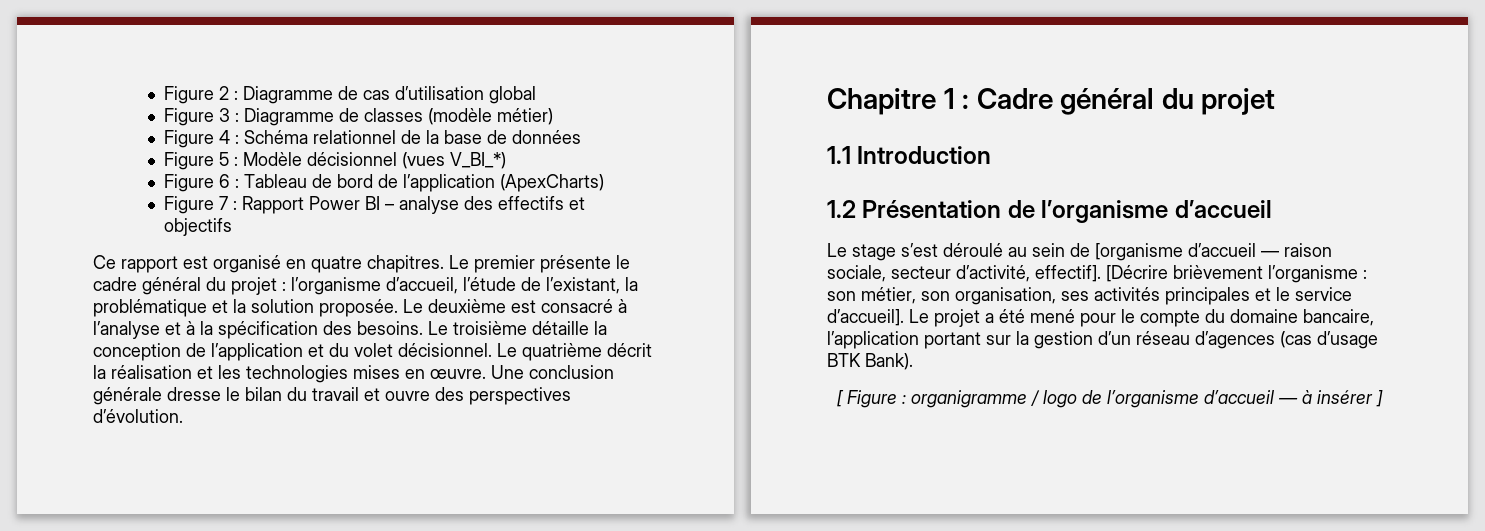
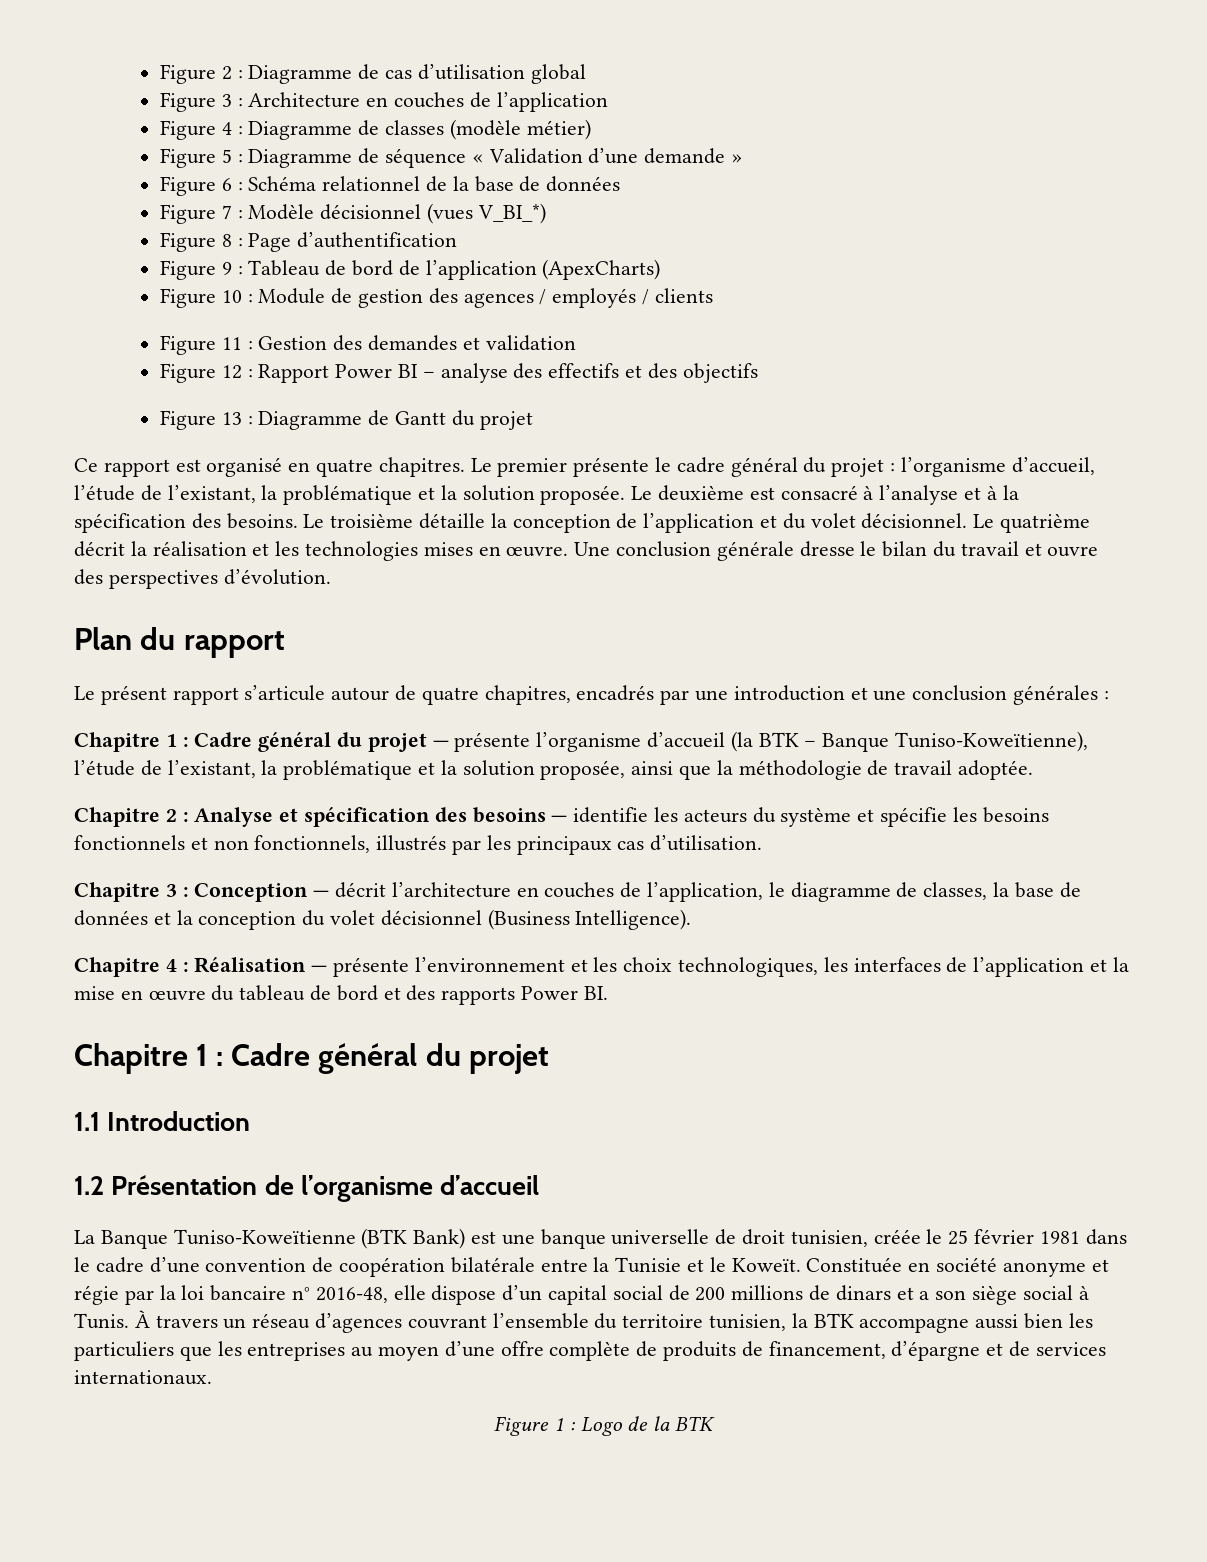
- Figure 3 : Diagramme de classes (modèle métier)
+ Figure 3 : Architecture en couches de l’application
+ Figure 4 : Diagramme de classes (modèle métier)
- Figure 4 : Schéma relationnel de la base de données
+ Figure 5 : Diagramme de séquence « Validation d’une demande »
+ Figure 6 : Schéma relationnel de la base de données
- Figure 5 : Modèle décisionnel (vues V_BI_*)
+ Figure 7 : Modèle décisionnel (vues V_BI_*)
- Figure 6 : Tableau de bord de l’application (ApexCharts)
+ Figure 8 : Page d’authentification
+ Figure 9 : Tableau de bord de l’application (ApexCharts)
- Figure 7 : Rapport Power BI – analyse des effectifs et objectifs
+ Figure 10 : Module de gestion des agences / employés / clients
+ Figure 11 : Gestion des demandes et validation
+ Figure 12 : Rapport Power BI – analyse des effectifs et des objectifs
+ Figure 13 : Diagramme de Gantt du projet
+ Plan du rapport
+ Le présent rapport s’articule autour de quatre chapitres, encadrés par une introduction et une conclusion générales :
+ Chapitre 1 : Cadre général du projet — présente l’organisme d’accueil (la BTK – Banque Tuniso-Koweïtienne), l’étude de l’existant, la problématique et la solution proposée, ainsi que la méthodologie de travail adoptée.
+ Chapitre 2 : Analyse et spécification des besoins — identifie les acteurs du système et spécifie les besoins fonctionnels et non fonctionnels, illustrés par les principaux cas d’utilisation.
+ Chapitre 3 : Conception — décrit l’architecture en couches de l’application, le diagramme de classes, la base de données et la conception du volet décisionnel (Business Intelligence).
+ Chapitre 4 : Réalisation — présente l’environnement et les choix technologiques, les interfaces de l’application et la mise en œuvre du tableau de bord et des rapports Power BI.
- Le stage s’est déroulé au sein de [organisme d’accueil — raison sociale, secteur d’activité, effectif]. [Décrire brièvement l’organisme : son métier, son organisation, ses activités principales et le service d’accueil]. Le projet a été mené pour le compte du domaine bancaire, l’application portant sur la gestion d’un réseau d’agences (cas d’usage BTK Bank).
- [ Figure : organigramme / logo de l’organisme d’accueil — à insérer ]
+ La Banque Tuniso-Koweïtienne (BTK Bank) est une banque universelle de droit tunisien, créée le 25 février 1981 dans le cadre d’une convention de coopération bilatérale entre la Tunisie et le Koweït. Constituée en société anonyme et régie par la loi bancaire n° 2016-48, elle dispose d’un capital social de 200 millions de dinars et a son siège social à Tunis. À travers un réseau d’agences couvrant l’ensemble du territoire tunisien, la BTK accompagne aussi bien les particuliers que les entreprises au moyen d’une offre complète de produits de financement, d’épargne et de services internationaux.
+ Figure 1 : Logo de la BTK

